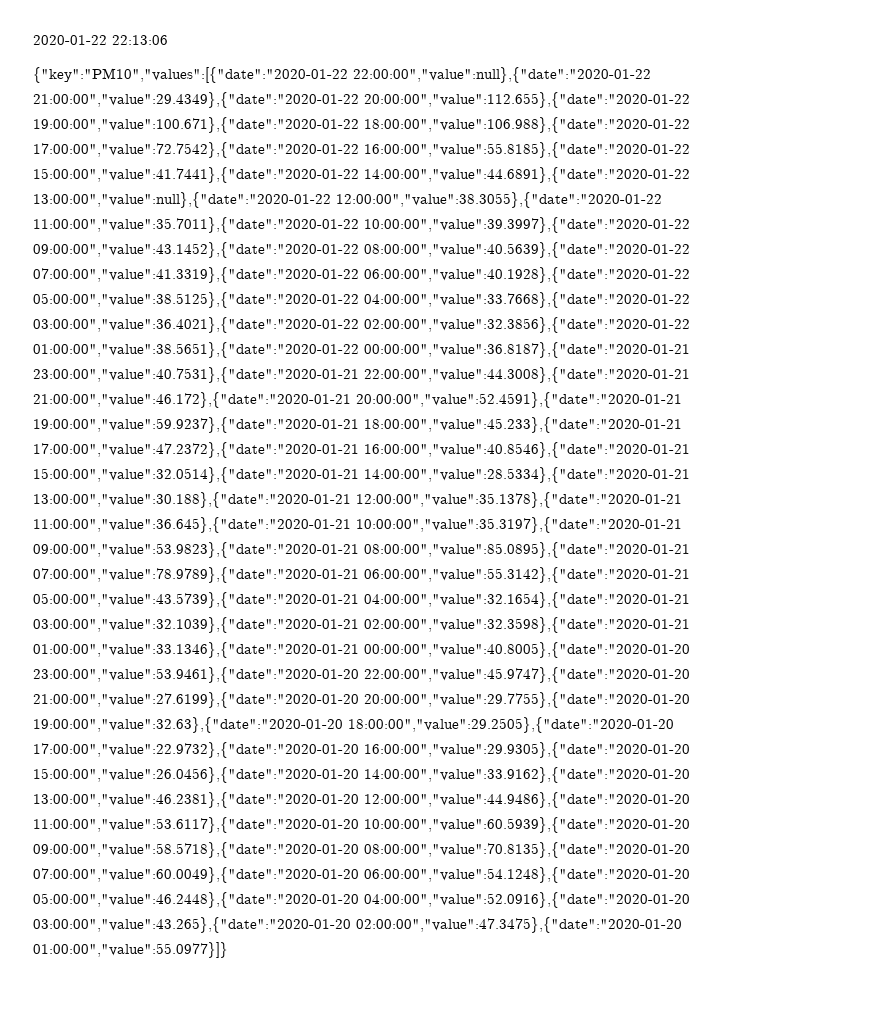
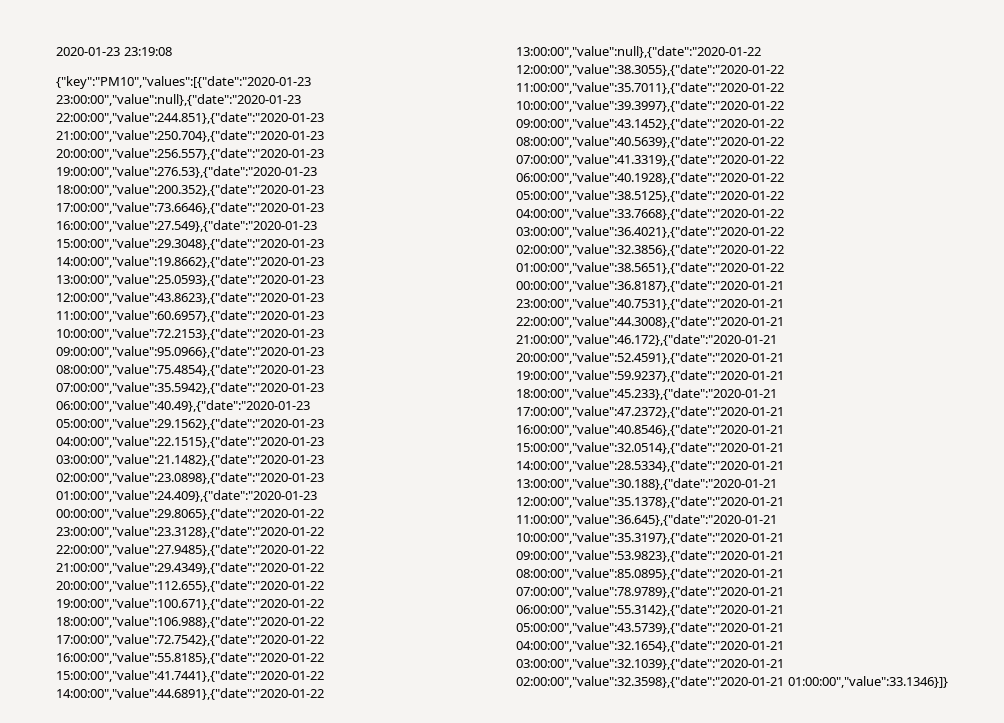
- 2020-01-22 22:13:06
- {"key":"PM10","values":[{"date":"2020-01-22 22:00:00","value":null},{"date":"2020-01-22 21:00:00","value":29.4349},{"date":"2020-01-22 20:00:00","value":112.655},{"date":"2020-01-22 19:00:00","value":100.671},{"date":"2020-01-22 18:00:00","value":106.988},{"date":"2020-01-22 17:00:00","value":72.7542},{"date":"2020-01-22 16:00:00","value":55.8185},{"date":"2020-01-22 15:00:00","value":41.7441},{"date":"2020-01-22 14:00:00","value":44.6891},{"date":"2020-01-22 13:00:00","value":null},{"date":"2020-01-22 12:00:00","value":38.3055},{"date":"2020-01-22 11:00:00","value":35.7011},{"date":"2020-01-22 10:00:00","value":39.3997},{"date":"2020-01-22 09:00:00","value":43.1452},{"date":"2020-01-22 08:00:00","value":40.5639},{"date":"2020-01-22 07:00:00","value":41.3319},{"date":"2020-01-22 06:00:00","value":40.1928},{"date":"2020-01-22 05:00:00","value":38.5125},{"date":"2020-01-22 04:00:00","value":33.7668},{"date":"2020-01-22 03:00:00","value":36.4021},{"date":"2020-01-22 02:00:00","value":32.3856},{"date":"2020-01-22 01:00:00","value":38.5651},{"date":"2020-01-22 00:00:00","value":36.8187},{"date":"2020-01-21 23:00:00","value":40.7531},{"date":"2020-01-21 22:00:00","value":44.3008},{"date":"2020-01-21 21:00:00","value":46.172},{"date":"2020-01-21 20:00:00","value":52.4591},{"date":"2020-01-21 19:00:00","value":59.9237},{"date":"2020-01-21 18:00:00","value":45.233},{"date":"2020-01-21 17:00:00","value":47.2372},{"date":"2020-01-21 16:00:00","value":40.8546},{"date":"2020-01-21 15:00:00","value":32.0514},{"date":"2020-01-21 14:00:00","value":28.5334},{"date":"2020-01-21 13:00:00","value":30.188},{"date":"2020-01-21 12:00:00","value":35.1378},{"date":"2020-01-21 11:00:00","value":36.645},{"date":"2020-01-21 10:00:00","value":35.3197},{"date":"2020-01-21 09:00:00","value":53.9823},{"date":"2020-01-21 08:00:00","value":85.0895},{"date":"2020-01-21 07:00:00","value":78.9789},{"date":"2020-01-21 06:00:00","value":55.3142},{"date":"2020-01-21 05:00:00","value":43.5739},{"date":"2020-01-21 04:00:00","value":32.1654},{"date":"2020-01-21 03:00:00","value":32.1039},{"date":"2020-01-21 02:00:00","value":32.3598},{"date":"2020-01-21 01:00:00","value":33.1346},{"date":"2020-01-21 00:00:00","value":40.8005},{"date":"2020-01-20 23:00:00","value":53.9461},{"date":"2020-01-20 22:00:00","value":45.9747},{"date":"2020-01-20 21:00:00","value":27.6199},{"date":"2020-01-20 20:00:00","value":29.7755},{"date":"2020-01-20 19:00:00","value":32.63},{"date":"2020-01-20 18:00:00","value":29.2505},{"date":"2020-01-20 17:00:00","value":22.9732},{"date":"2020-01-20 16:00:00","value":29.9305},{"date":"2020-01-20 15:00:00","value":26.0456},{"date":"2020-01-20 14:00:00","value":33.9162},{"date":"2020-01-20 13:00:00","value":46.2381},{"date":"2020-01-20 12:00:00","value":44.9486},{"date":"2020-01-20 11:00:00","value":53.6117},{"date":"2020-01-20 10:00:00","value":60.5939},{"date":"2020-01-20 09:00:00","value":58.5718},{"date":"2020-01-20 08:00:00","value":70.8135},{"date":"2020-01-20 07:00:00","value":60.0049},{"date":"2020-01-20 06:00:00","value":54.1248},{"date":"2020-01-20 05:00:00","value":46.2448},{"date":"2020-01-20 04:00:00","value":52.0916},{"date":"2020-01-20 03:00:00","value":43.265},{"date":"2020-01-20 02:00:00","value":47.3475},{"date":"2020-01-20 01:00:00","value":55.0977}]}
+ 2020-01-23 23:19:08
+ {"key":"PM10","values":[{"date":"2020-01-23 23:00:00","value":null},{"date":"2020-01-23 22:00:00","value":244.851},{"date":"2020-01-23 21:00:00","value":250.704},{"date":"2020-01-23 20:00:00","value":256.557},{"date":"2020-01-23 19:00:00","value":276.53},{"date":"2020-01-23 18:00:00","value":200.352},{"date":"2020-01-23 17:00:00","value":73.6646},{"date":"2020-01-23 16:00:00","value":27.549},{"date":"2020-01-23 15:00:00","value":29.3048},{"date":"2020-01-23 14:00:00","value":19.8662},{"date":"2020-01-23 13:00:00","value":25.0593},{"date":"2020-01-23 12:00:00","value":43.8623},{"date":"2020-01-23 11:00:00","value":60.6957},{"date":"2020-01-23 10:00:00","value":72.2153},{"date":"2020-01-23 09:00:00","value":95.0966},{"date":"2020-01-23 08:00:00","value":75.4854},{"date":"2020-01-23 07:00:00","value":35.5942},{"date":"2020-01-23 06:00:00","value":40.49},{"date":"2020-01-23 05:00:00","value":29.1562},{"date":"2020-01-23 04:00:00","value":22.1515},{"date":"2020-01-23 03:00:00","value":21.1482},{"date":"2020-01-23 02:00:00","value":23.0898},{"date":"2020-01-23 01:00:00","value":24.409},{"date":"2020-01-23 00:00:00","value":29.8065},{"date":"2020-01-22 23:00:00","value":23.3128},{"date":"2020-01-22 22:00:00","value":27.9485},{"date":"2020-01-22 21:00:00","value":29.4349},{"date":"2020-01-22 20:00:00","value":112.655},{"date":"2020-01-22 19:00:00","value":100.671},{"date":"2020-01-22 18:00:00","value":106.988},{"date":"2020-01-22 17:00:00","value":72.7542},{"date":"2020-01-22 16:00:00","value":55.8185},{"date":"2020-01-22 15:00:00","value":41.7441},{"date":"2020-01-22 14:00:00","value":44.6891},{"date":"2020-01-22 13:00:00","value":null},{"date":"2020-01-22 12:00:00","value":38.3055},{"date":"2020-01-22 11:00:00","value":35.7011},{"date":"2020-01-22 10:00:00","value":39.3997},{"date":"2020-01-22 09:00:00","value":43.1452},{"date":"2020-01-22 08:00:00","value":40.5639},{"date":"2020-01-22 07:00:00","value":41.3319},{"date":"2020-01-22 06:00:00","value":40.1928},{"date":"2020-01-22 05:00:00","value":38.5125},{"date":"2020-01-22 04:00:00","value":33.7668},{"date":"2020-01-22 03:00:00","value":36.4021},{"date":"2020-01-22 02:00:00","value":32.3856},{"date":"2020-01-22 01:00:00","value":38.5651},{"date":"2020-01-22 00:00:00","value":36.8187},{"date":"2020-01-21 23:00:00","value":40.7531},{"date":"2020-01-21 22:00:00","value":44.3008},{"date":"2020-01-21 21:00:00","value":46.172},{"date":"2020-01-21 20:00:00","value":52.4591},{"date":"2020-01-21 19:00:00","value":59.9237},{"date":"2020-01-21 18:00:00","value":45.233},{"date":"2020-01-21 17:00:00","value":47.2372},{"date":"2020-01-21 16:00:00","value":40.8546},{"date":"2020-01-21 15:00:00","value":32.0514},{"date":"2020-01-21 14:00:00","value":28.5334},{"date":"2020-01-21 13:00:00","value":30.188},{"date":"2020-01-21 12:00:00","value":35.1378},{"date":"2020-01-21 11:00:00","value":36.645},{"date":"2020-01-21 10:00:00","value":35.3197},{"date":"2020-01-21 09:00:00","value":53.9823},{"date":"2020-01-21 08:00:00","value":85.0895},{"date":"2020-01-21 07:00:00","value":78.9789},{"date":"2020-01-21 06:00:00","value":55.3142},{"date":"2020-01-21 05:00:00","value":43.5739},{"date":"2020-01-21 04:00:00","value":32.1654},{"date":"2020-01-21 03:00:00","value":32.1039},{"date":"2020-01-21 02:00:00","value":32.3598},{"date":"2020-01-21 01:00:00","value":33.1346}]}

